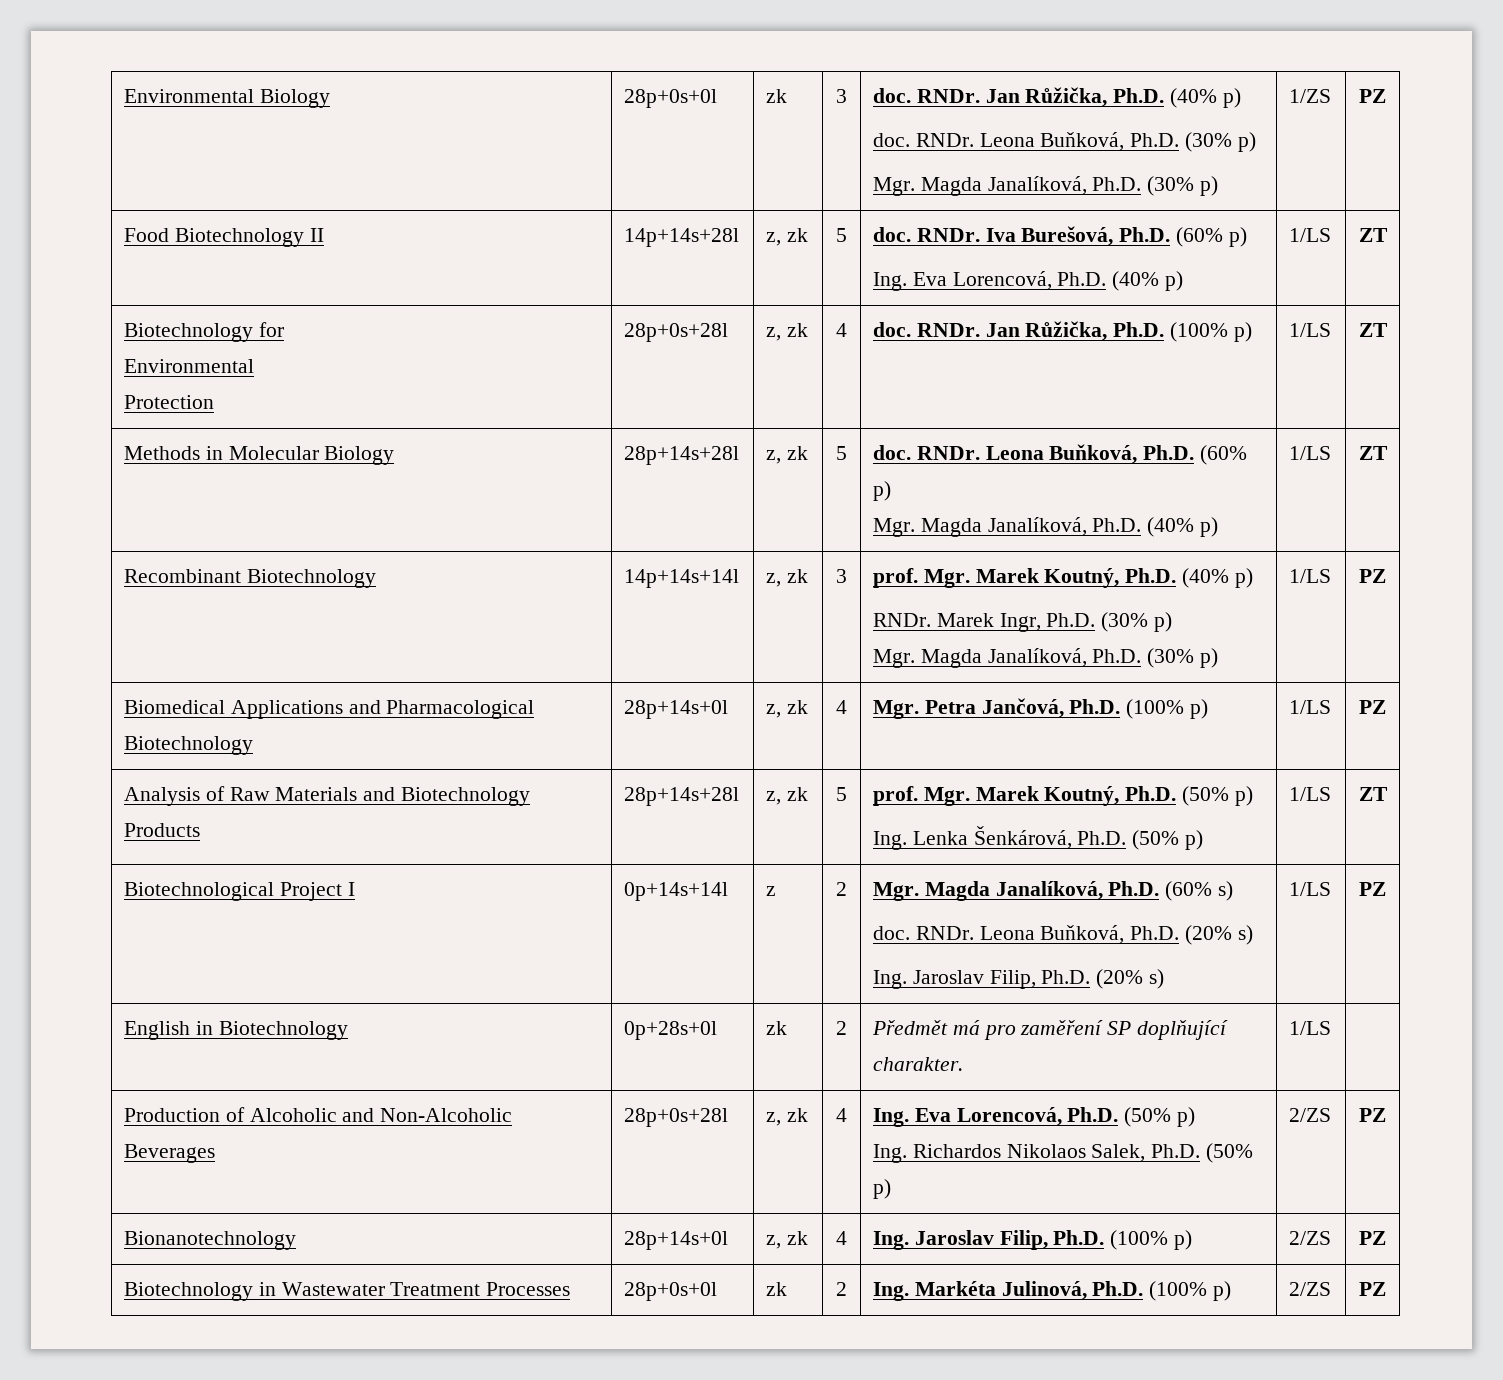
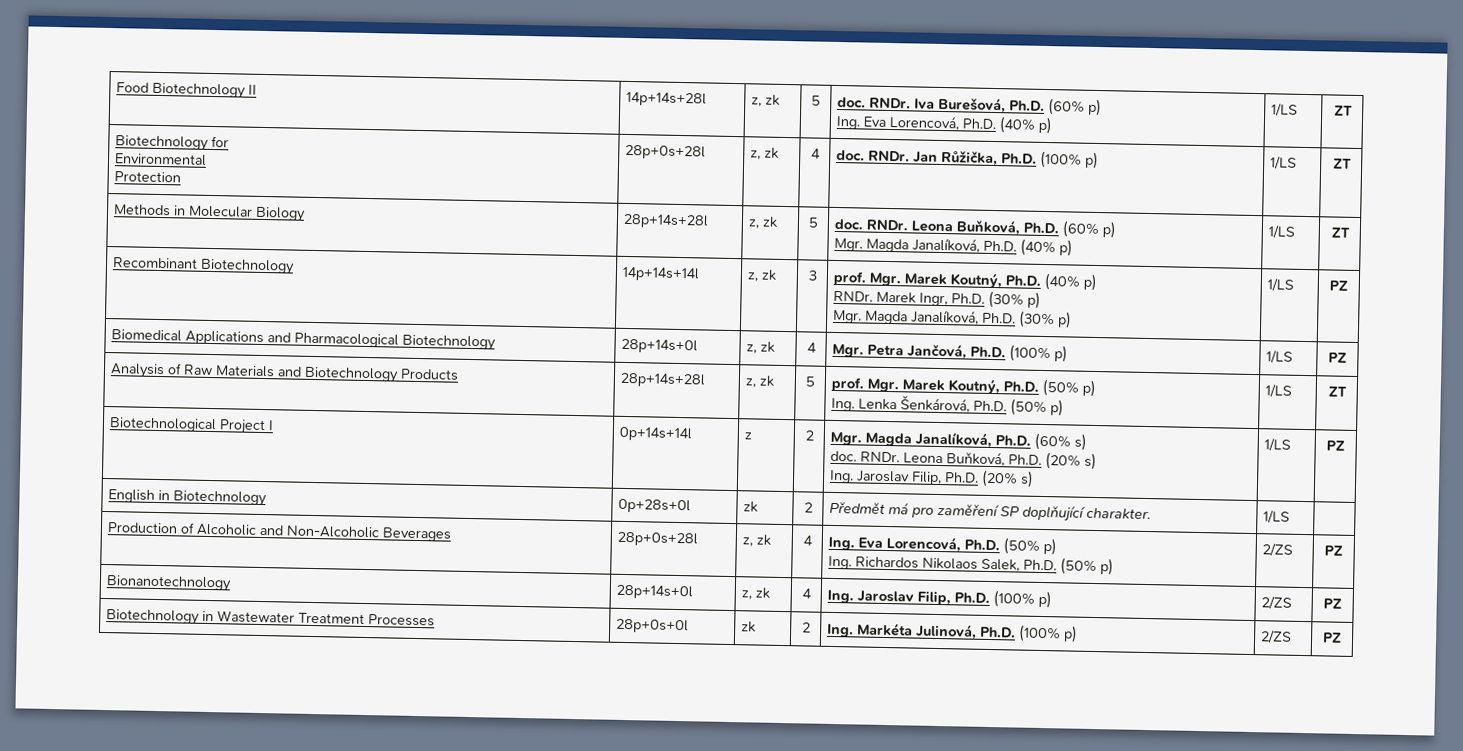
- Environmental Biology | 28p+0s+0l | zk | 3 | doc. RNDr. Jan Růžička, Ph.D. (40% p)
- doc. RNDr. Leona Buňková, Ph.D. (30% p)
- Mgr. Magda Janalíková, Ph.D. (30% p) | 1/ZS | PZ

